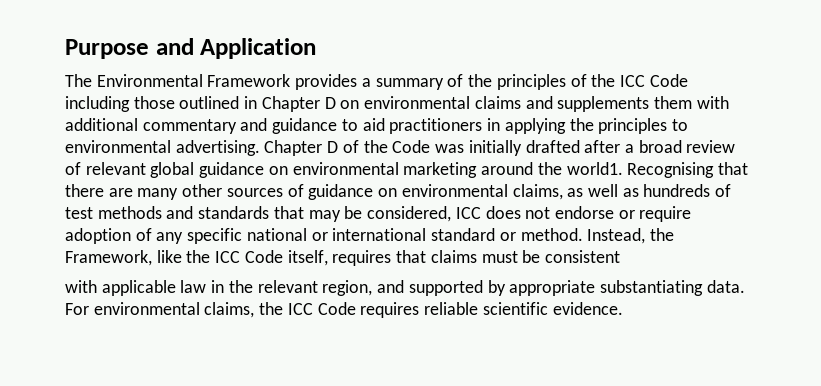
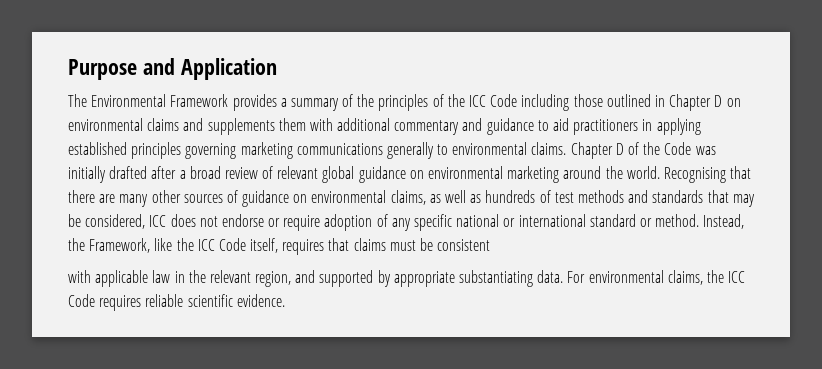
- The Environmental Framework provides a summary of the principles of the ICC Code including those outlined in Chapter D on environmental claims and supplements them with additional commentary and guidance to aid practitioners in applying the principles to environmental advertising.
+ The Environmental Framework provides a summary of the principles of the ICC Code including those outlined in Chapter D on environmental claims and supplements them with additional commentary and guidance to aid practitioners in applying established principles governing marketing communications generally to environmental claims.
- Chapter D of the Code was initially drafted after a broad review of relevant global guidance on environmental marketing around the world1.
+ Chapter D of the Code was initially drafted after a broad review of relevant global guidance on environmental marketing around the world.

